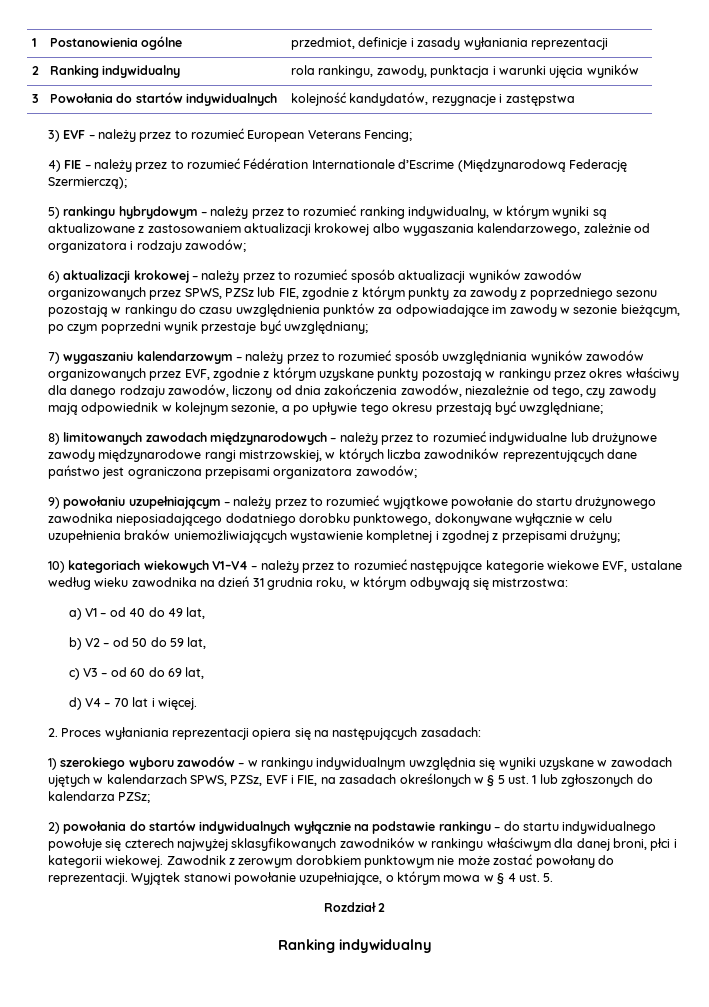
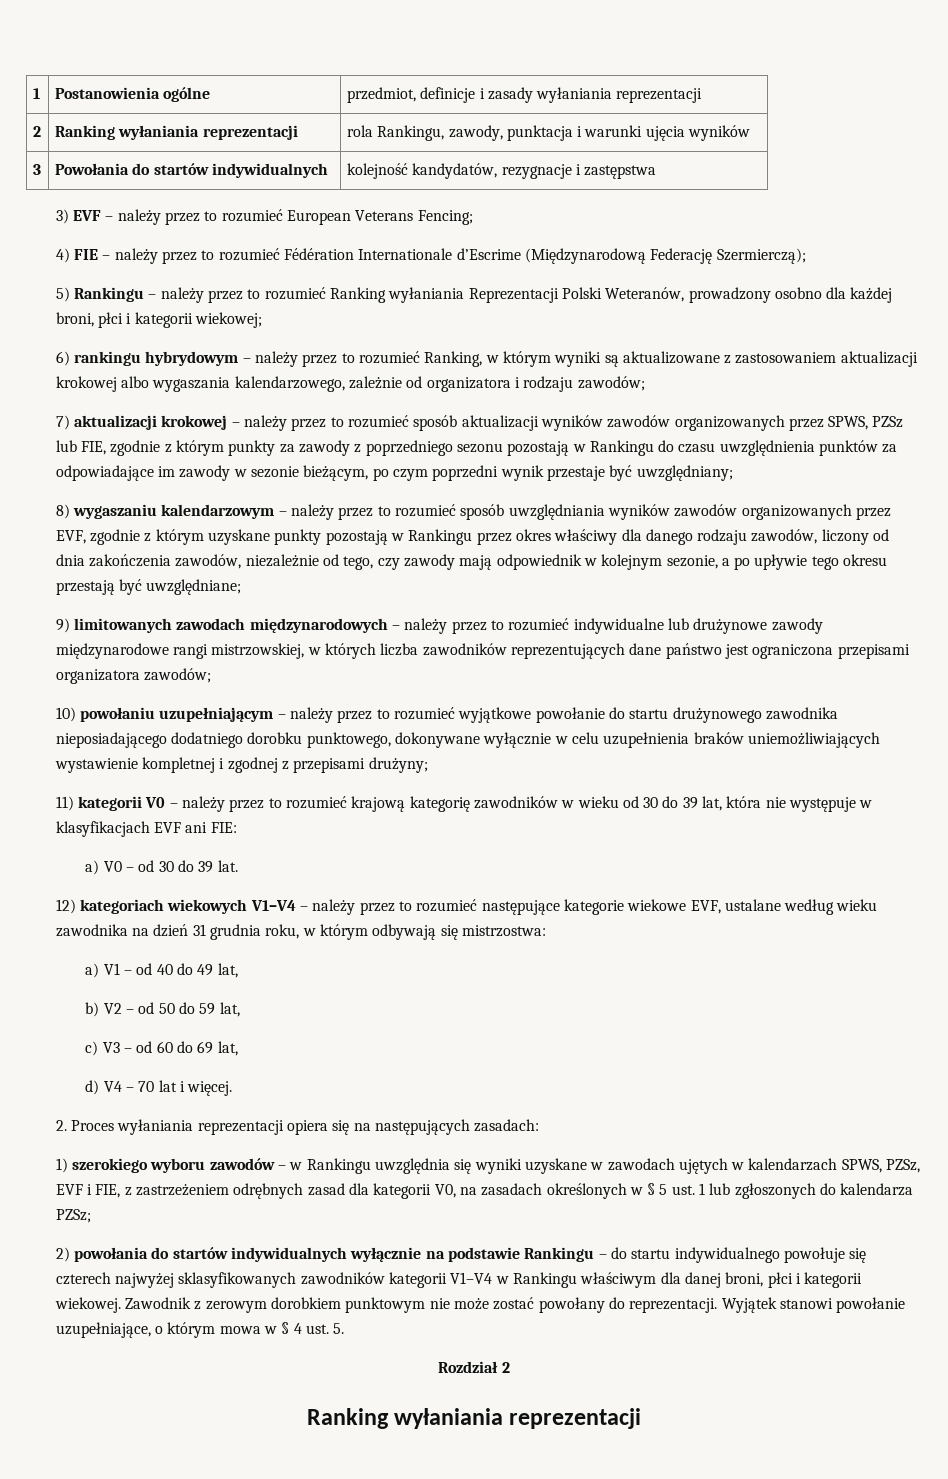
- 2 | Ranking indywidualny | rola rankingu, zawody, punktacja i warunki ujęcia wyników
+ 2 | Ranking wyłaniania reprezentacji | rola Rankingu, zawody, punktacja i warunki ujęcia wyników
- 5) rankingu hybrydowym – należy przez to rozumieć ranking indywidualny, w którym wyniki są aktualizowane z zastosowaniem aktualizacji krokowej albo wygaszania kalendarzowego, zależnie od organizatora i rodzaju zawodów;
+ 5) Rankingu – należy przez to rozumieć Ranking wyłaniania Reprezentacji Polski Weteranów, prowadzony osobno dla każdej broni, płci i kategorii wiekowej;
+ 6) rankingu hybrydowym – należy przez to rozumieć Ranking, w którym wyniki są aktualizowane z zastosowaniem aktualizacji krokowej albo wygaszania kalendarzowego, zależnie od organizatora i rodzaju zawodów;
- 6) aktualizacji krokowej – należy przez to rozumieć sposób aktualizacji wyników zawodów organizowanych przez SPWS, PZSz lub FIE, zgodnie z którym punkty za zawody z poprzedniego sezonu pozostają w rankingu do czasu uwzględnienia punktów za odpowiadające im zawody w sezonie bieżącym, po czym poprzedni wynik przestaje być uwzględniany;
+ 7) aktualizacji krokowej – należy przez to rozumieć sposób aktualizacji wyników zawodów organizowanych przez SPWS, PZSz lub FIE, zgodnie z którym punkty za zawody z poprzedniego sezonu pozostają w Rankingu do czasu uwzględnienia punktów za odpowiadające im zawody w sezonie bieżącym, po czym poprzedni wynik przestaje być uwzględniany;
- 7) wygaszaniu kalendarzowym – należy przez to rozumieć sposób uwzględniania wyników zawodów organizowanych przez EVF, zgodnie z którym uzyskane punkty pozostają w rankingu przez okres właściwy dla danego rodzaju zawodów, liczony od dnia zakończenia zawodów, niezależnie od tego, czy zawody mają odpowiednik w kolejnym sezonie, a po upływie tego okresu przestają być uwzględniane;
+ 8) wygaszaniu kalendarzowym – należy przez to rozumieć sposób uwzględniania wyników zawodów organizowanych przez EVF, zgodnie z którym uzyskane punkty pozostają w Rankingu przez okres właściwy dla danego rodzaju zawodów, liczony od dnia zakończenia zawodów, niezależnie od tego, czy zawody mają odpowiednik w kolejnym sezonie, a po upływie tego okresu przestają być uwzględniane;
- 8) limitowanych zawodach międzynarodowych – należy przez to rozumieć indywidualne lub drużynowe zawody międzynarodowe rangi mistrzowskiej, w których liczba zawodników reprezentujących dane państwo jest ograniczona przepisami organizatora zawodów;
+ 9) limitowanych zawodach międzynarodowych – należy przez to rozumieć indywidualne lub drużynowe zawody międzynarodowe rangi mistrzowskiej, w których liczba zawodników reprezentujących dane państwo jest ograniczona przepisami organizatora zawodów;
- 9) powołaniu uzupełniającym – należy przez to rozumieć wyjątkowe powołanie do startu drużynowego zawodnika nieposiadającego dodatniego dorobku punktowego, dokonywane wyłącznie w celu uzupełnienia braków uniemożliwiających wystawienie kompletnej i zgodnej z przepisami drużyny;
+ 10) powołaniu uzupełniającym – należy przez to rozumieć wyjątkowe powołanie do startu drużynowego zawodnika nieposiadającego dodatniego dorobku punktowego, dokonywane wyłącznie w celu uzupełnienia braków uniemożliwiających wystawienie kompletnej i zgodnej z przepisami drużyny;
- 10) kategoriach wiekowych V1–V4 – należy przez to rozumieć następujące kategorie wiekowe EVF, ustalane według wieku zawodnika na dzień 31 grudnia roku, w którym odbywają się mistrzostwa:
+ 11) kategorii V0 – należy przez to rozumieć krajową kategorię zawodników w wieku od 30 do 39 lat, która nie występuje w klasyfikacjach EVF ani FIE:
+ a) V0 – od 30 do 39 lat.
+ 12) kategoriach wiekowych V1–V4 – należy przez to rozumieć następujące kategorie wiekowe EVF, ustalane według wieku zawodnika na dzień 31 grudnia roku, w którym odbywają się mistrzostwa:
- 1) szerokiego wyboru zawodów – w rankingu indywidualnym uwzględnia się wyniki uzyskane w zawodach ujętych w kalendarzach SPWS, PZSz, EVF i FIE, na zasadach określonych w § 5 ust. 1 lub zgłoszonych do kalendarza PZSz;
+ 1) szerokiego wyboru zawodów – w Rankingu uwzględnia się wyniki uzyskane w zawodach ujętych w kalendarzach SPWS, PZSz, EVF i FIE, z zastrzeżeniem odrębnych zasad dla kategorii V0, na zasadach określonych w § 5 ust. 1 lub zgłoszonych do kalendarza PZSz;
- 2) powołania do startów indywidualnych wyłącznie na podstawie rankingu – do startu indywidualnego powołuje się czterech najwyżej sklasyfikowanych zawodników w rankingu właściwym dla danej broni, płci i kategorii wiekowej.
+ 2) powołania do startów indywidualnych wyłącznie na podstawie Rankingu – do startu indywidualnego powołuje się czterech najwyżej sklasyfikowanych zawodników kategorii V1–V4 w Rankingu właściwym dla danej broni, płci i kategorii wiekowej.
  Rozdział 2
- Ranking indywidualny
+ Ranking wyłaniania reprezentacji

